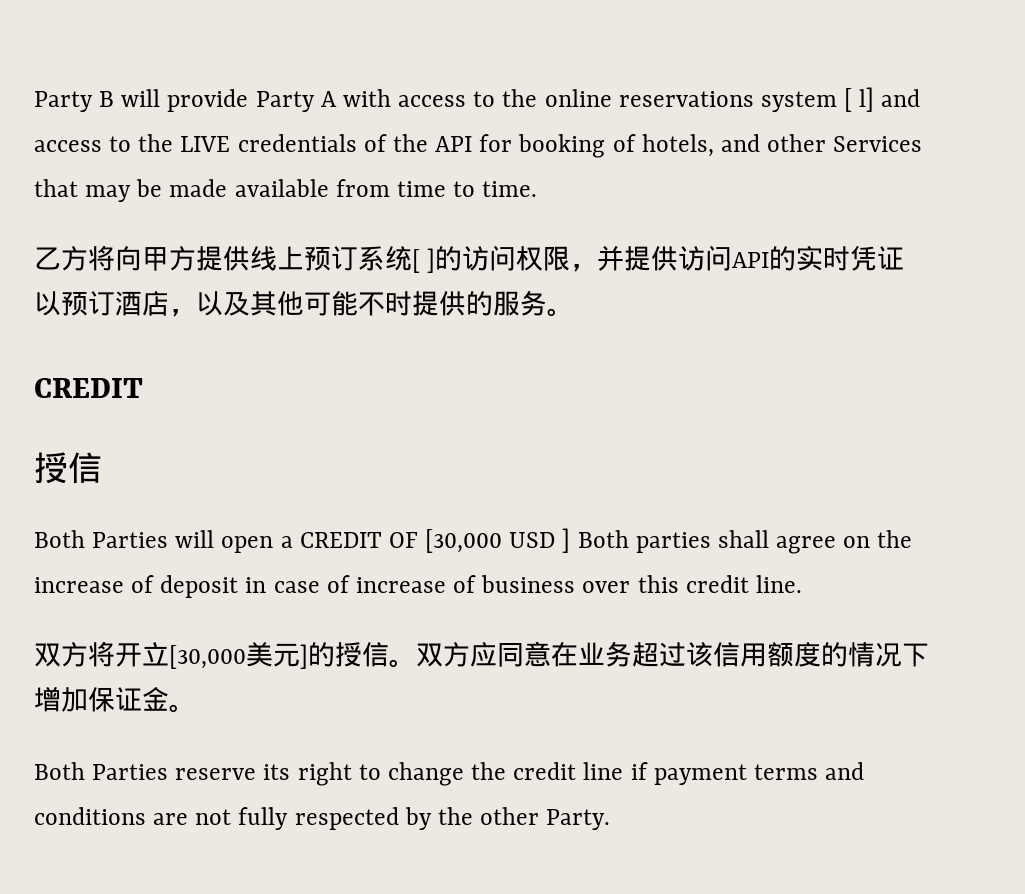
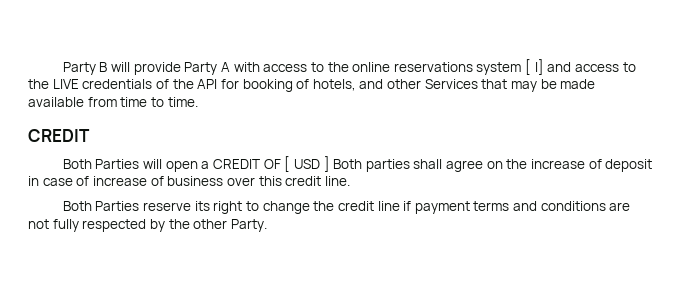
  Party B will provide Party A with access to the online reservations system [ l] and access to the LIVE credentials of the API for booking of hotels, and other Services that may be made available from time to time.
- 乙方将向甲方提供线上预订系统[ ]的访问权限，并提供访问API的实时凭证以预订酒店，以及其他可能不时提供的服务。
  CREDIT
- 授信
- Both Parties will open a CREDIT OF [30,000 USD ] Both parties shall agree on the increase of deposit in case of increase of business over this credit line.
+ Both Parties will open a CREDIT OF [ USD ] Both parties shall agree on the increase of deposit in case of increase of business over this credit line.
- 双方将开立[30,000美元]的授信。双方应同意在业务超过该信用额度的情况下增加保证金。

